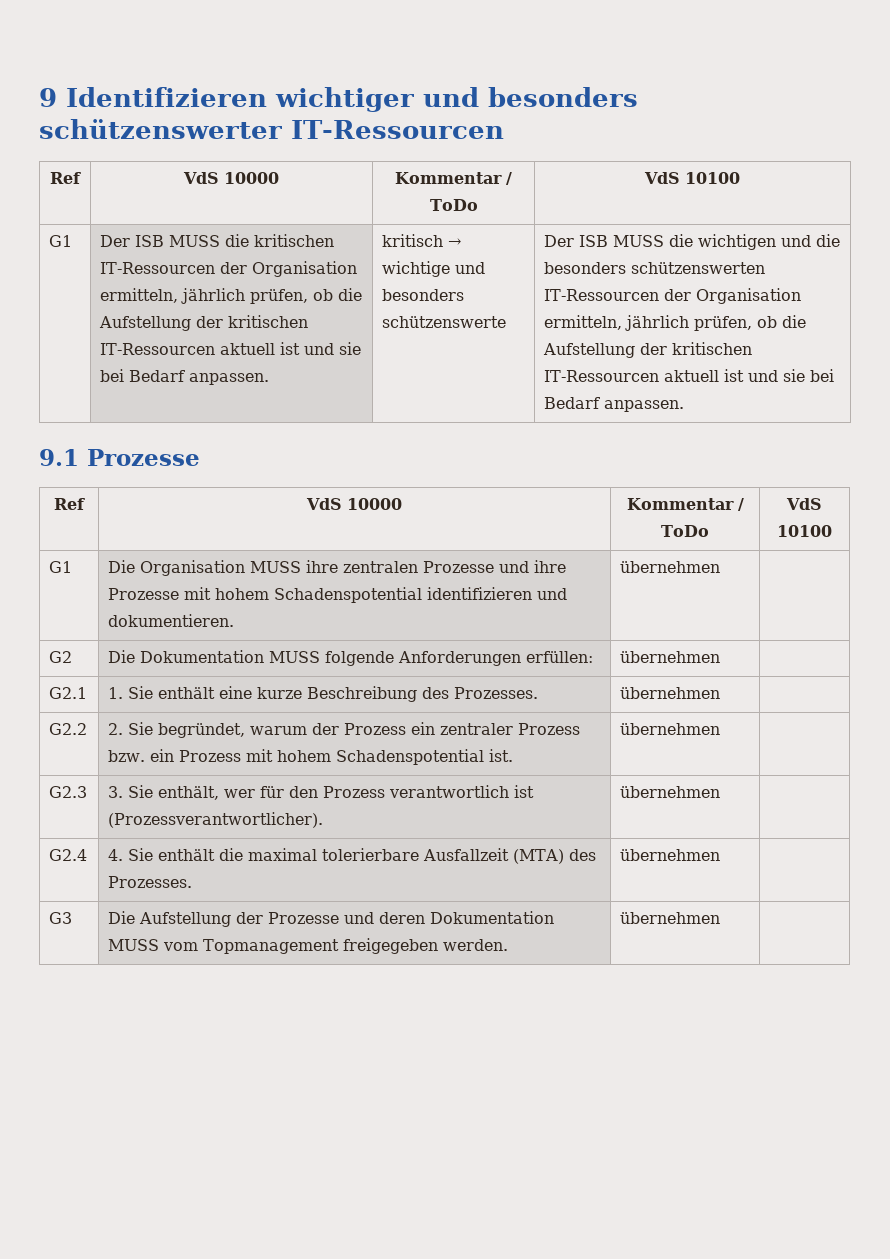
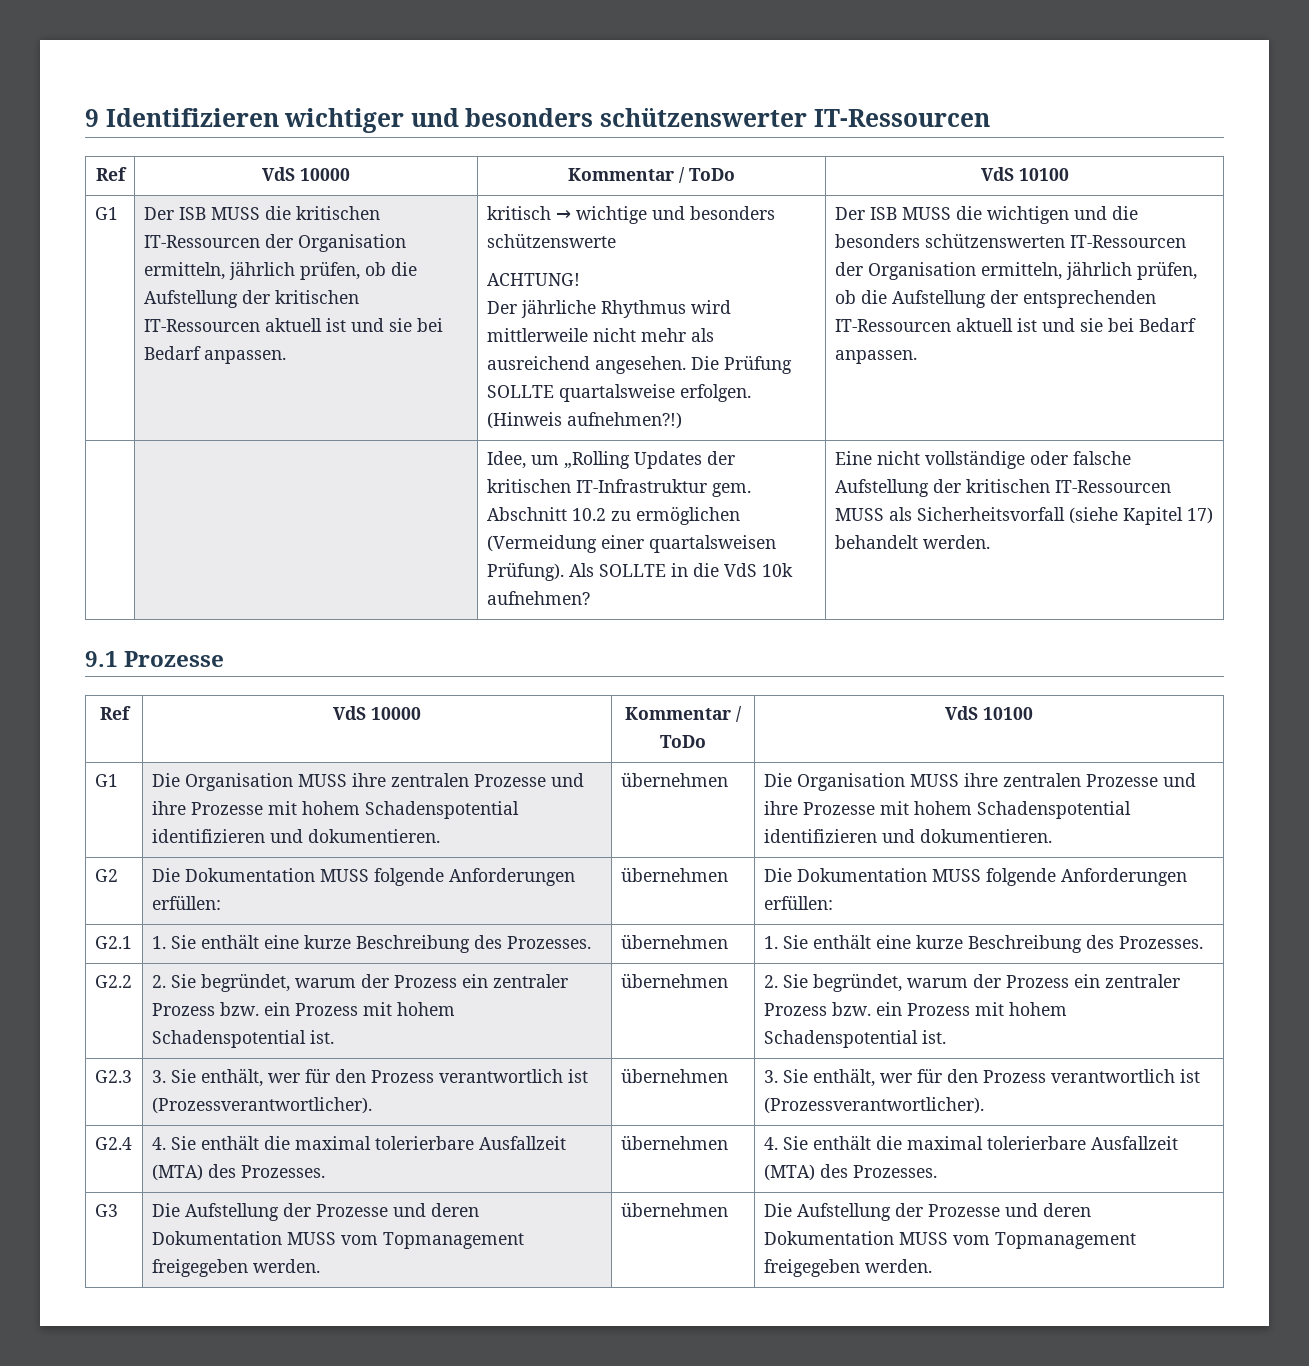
+ ACHTUNG!
+ Der jährliche Rhythmus wird mittlerweile nicht mehr als ausreichend angesehen. Die Prüfung SOLLTE quartalsweise erfolgen. (Hinweis aufnehmen?!)
- Der ISB MUSS die wichtigen und die besonders schützenswerten IT-Ressourcen der Organisation ermitteln, jährlich prüfen, ob die Aufstellung der kritischen IT-Ressourcen aktuell ist und sie bei Bedarf anpassen.
+ Der ISB MUSS die wichtigen und die besonders schützenswerten IT-Ressourcen der Organisation ermitteln, jährlich prüfen, ob die Aufstellung der entsprechenden IT-Ressourcen aktuell ist und sie bei Bedarf anpassen.
+ | | Idee, um „Rolling Updates der kritischen IT-Infrastruktur gem. Abschnitt 10.2 zu ermöglichen (Vermeidung einer quartalsweisen Prüfung). Als SOLLTE in die VdS 10k aufnehmen? | Eine nicht vollständige oder falsche Aufstellung der kritischen IT-Ressourcen MUSS als Sicherheitsvorfall (siehe Kapitel 17) behandelt werden.
- G1 | Die Organisation MUSS ihre zentralen Prozesse und ihre Prozesse mit hohem Schadenspotential identifizieren und dokumentieren. | übernehmen |
+ G1 | Die Organisation MUSS ihre zentralen Prozesse und ihre Prozesse mit hohem Schadenspotential identifizieren und dokumentieren. | übernehmen | Die Organisation MUSS ihre zentralen Prozesse und ihre Prozesse mit hohem Schadenspotential identifizieren und dokumentieren.
- G2 | Die Dokumentation MUSS folgende Anforderungen erfüllen: | übernehmen |
+ G2 | Die Dokumentation MUSS folgende Anforderungen erfüllen: | übernehmen | Die Dokumentation MUSS folgende Anforderungen erfüllen:
- G2.1 | 1. Sie enthält eine kurze Beschreibung des Prozesses. | übernehmen |
+ G2.1 | 1. Sie enthält eine kurze Beschreibung des Prozesses. | übernehmen | 1. Sie enthält eine kurze Beschreibung des Prozesses.
- G2.2 | 2. Sie begründet, warum der Prozess ein zentraler Prozess bzw. ein Prozess mit hohem Schadenspotential ist. | übernehmen |
+ G2.2 | 2. Sie begründet, warum der Prozess ein zentraler Prozess bzw. ein Prozess mit hohem Schadenspotential ist. | übernehmen | 2. Sie begründet, warum der Prozess ein zentraler Prozess bzw. ein Prozess mit hohem Schadenspotential ist.
- G2.3 | 3. Sie enthält, wer für den Prozess verantwortlich ist (Prozessverantwortlicher). | übernehmen |
+ G2.3 | 3. Sie enthält, wer für den Prozess verantwortlich ist (Prozessverantwortlicher). | übernehmen | 3. Sie enthält, wer für den Prozess verantwortlich ist (Prozessverantwortlicher).
- G2.4 | 4. Sie enthält die maximal tolerierbare Ausfallzeit (MTA) des Prozesses. | übernehmen |
+ G2.4 | 4. Sie enthält die maximal tolerierbare Ausfallzeit (MTA) des Prozesses. | übernehmen | 4. Sie enthält die maximal tolerierbare Ausfallzeit (MTA) des Prozesses.
- G3 | Die Aufstellung der Prozesse und deren Dokumentation MUSS vom Topmanagement freigegeben werden. | übernehmen |
+ G3 | Die Aufstellung der Prozesse und deren Dokumentation MUSS vom Topmanagement freigegeben werden. | übernehmen | Die Aufstellung der Prozesse und deren Dokumentation MUSS vom Topmanagement freigegeben werden.

